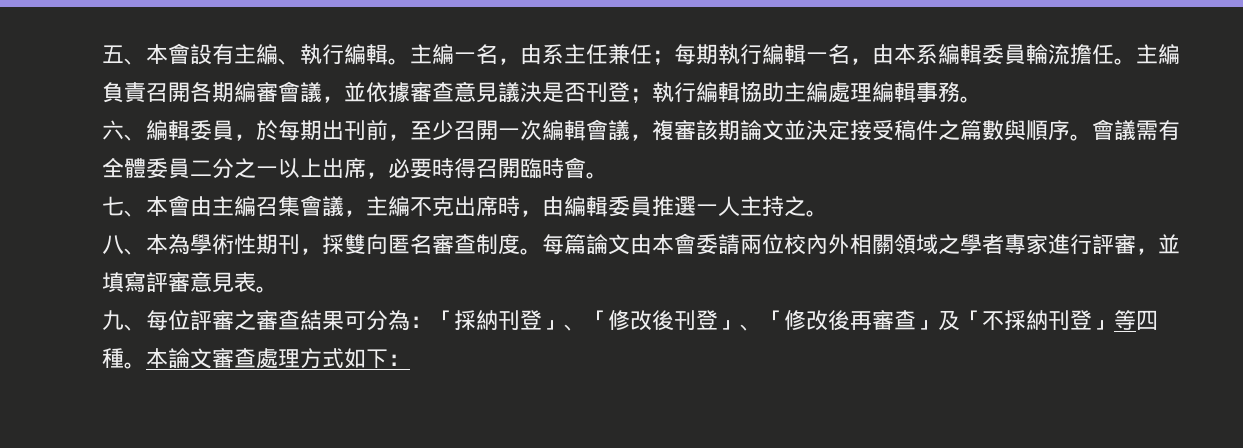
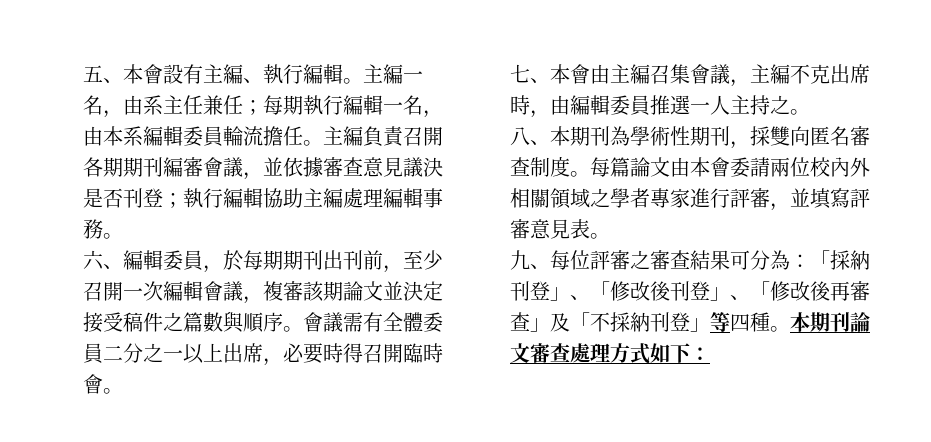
- 主編負責召開各期編審會議，並依據審查意見議決是否刊登；執行編輯協助主編處理編輯事務。
+ 主編負責召開各期期刊編審會議，並依據審查意見議決是否刊登；執行編輯協助主編處理編輯事務。
- 六、編輯委員，於每期出刊前，至少召開一次編輯會議，複審該期論文並決定接受稿件之篇數與順序。
+ 六、編輯委員，於每期期刊出刊前，至少召開一次編輯會議，複審該期論文並決定接受稿件之篇數與順序。
- 八、本為學術性期刊，採雙向匿名審查制度。
+ 八、本期刊為學術性期刊，採雙向匿名審查制度。
- 本論文審查處理方式如下：
+ 本期刊論文審查處理方式如下：

